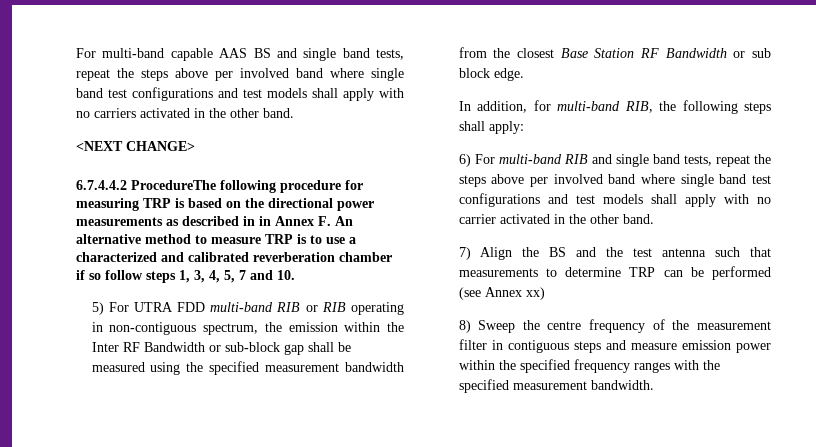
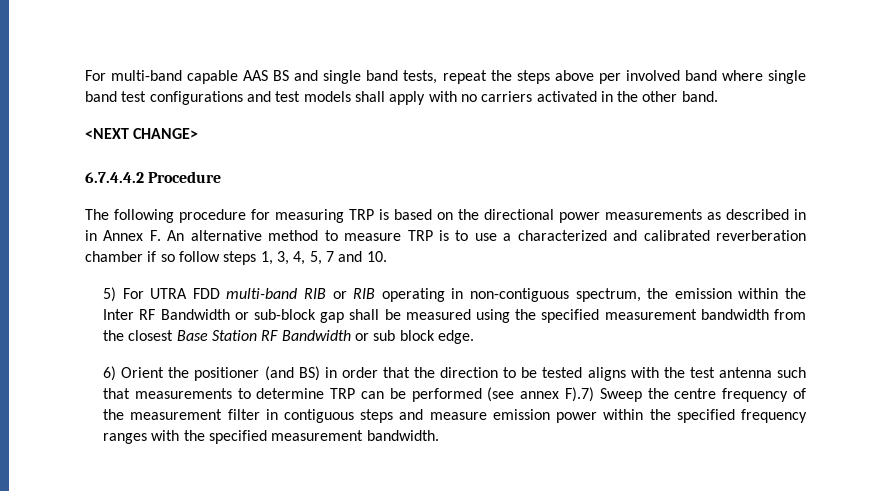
- 6.7.4.4.2 ProcedureThe following procedure for measuring TRP is based on the directional power measurements as described in in Annex F. An alternative method to measure TRP is to use a characterized and calibrated reverberation chamber if so follow steps 1, 3, 4, 5, 7 and 10.
+ 6.7.4.4.2 Procedure
+ The following procedure for measuring TRP is based on the directional power measurements as described in in Annex F. An alternative method to measure TRP is to use a characterized and calibrated reverberation chamber if so follow steps 1, 3, 4, 5, 7 and 10.
- In addition, for multi-band RIB, the following steps shall apply:
- 6) For multi-band RIB and single band tests, repeat the steps above per involved band where single band test configurations and test models shall apply with no carrier activated in the other band.
- 7) Align the BS and the test antenna such that measurements to determine TRP can be performed (see Annex xx)
- 8) Sweep the centre frequency of the measurement filter in contiguous steps and measure emission power within the specified frequency ranges with the specified measurement bandwidth.
+ 6) Orient the positioner (and BS) in order that the direction to be tested aligns with the test antenna such that measurements to determine TRP can be performed (see annex F).7) Sweep the centre frequency of the measurement filter in contiguous steps and measure emission power within the specified frequency ranges with the specified measurement bandwidth.

